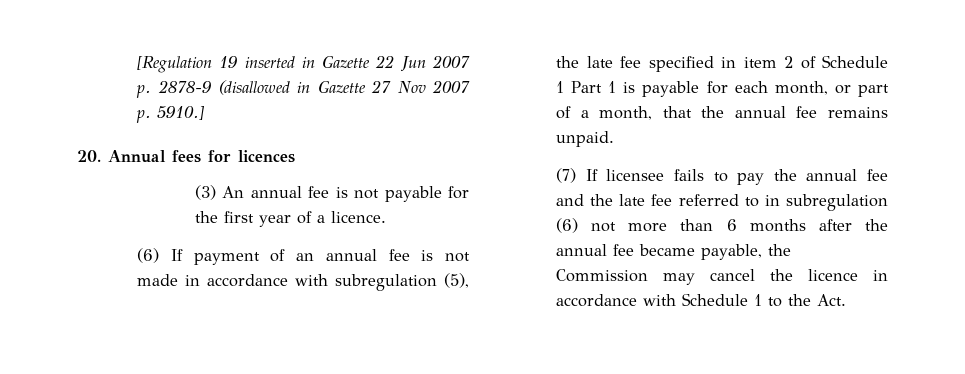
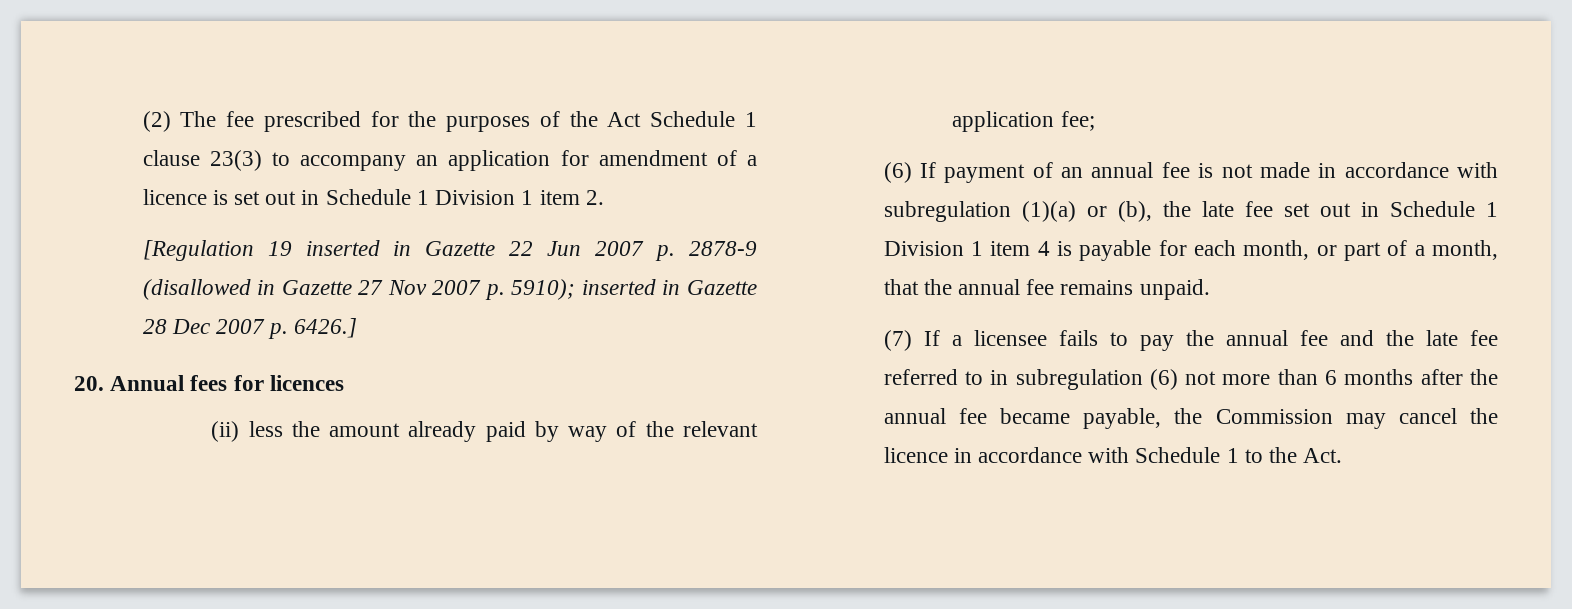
+ (2) The fee prescribed for the purposes of the Act Schedule 1 clause 23(3) to accompany an application for amendment of a licence is set out in Schedule 1 Division 1 item 2.
- [Regulation 19 inserted in Gazette 22 Jun 2007 p. 2878-9 (disallowed in Gazette 27 Nov 2007 p. 5910.]
+ [Regulation 19 inserted in Gazette 22 Jun 2007 p. 2878-9 (disallowed in Gazette 27 Nov 2007 p. 5910); inserted in Gazette 28 Dec 2007 p. 6426.]
- (3) An annual fee is not payable for the first year of a licence.
+ (ii) less the amount already paid by way of the relevant application fee;
- (6) If payment of an annual fee is not made in accordance with subregulation (5), the late fee specified in item 2 of Schedule 1 Part 1 is payable for each month, or part of a month, that the annual fee remains unpaid.
+ (6) If payment of an annual fee is not made in accordance with subregulation (1)(a) or (b), the late fee set out in Schedule 1 Division 1 item 4 is payable for each month, or part of a month, that the annual fee remains unpaid.
- (7) If licensee fails to pay the annual fee and the late fee referred to in subregulation (6) not more than 6 months after the annual fee became payable, the Commission may cancel the licence in accordance with Schedule 1 to the Act.
+ (7) If a licensee fails to pay the annual fee and the late fee referred to in subregulation (6) not more than 6 months after the annual fee became payable, the Commission may cancel the licence in accordance with Schedule 1 to the Act.

